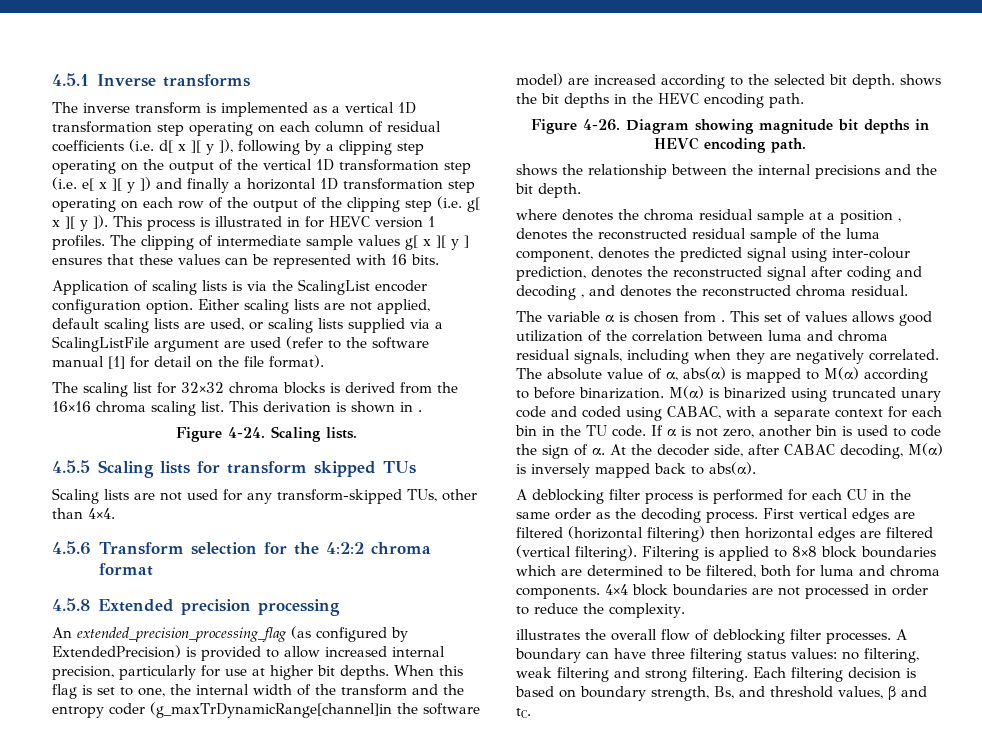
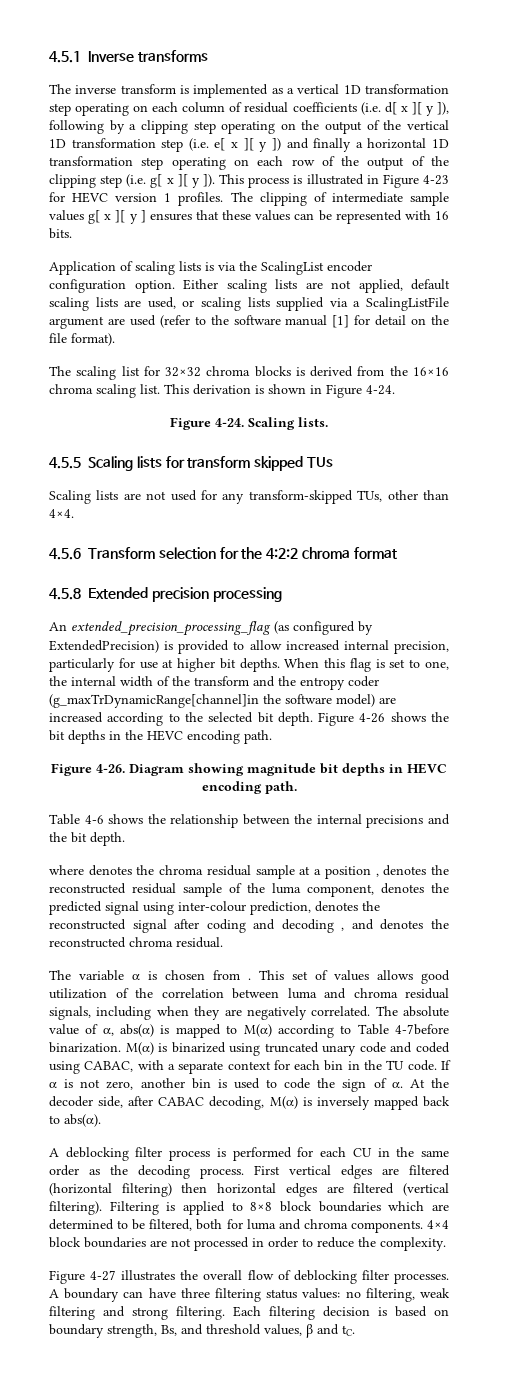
- This process is illustrated in for HEVC version 1 profiles.
+ This process is illustrated in Figure 4-23 for HEVC version 1 profiles.
- This derivation is shown in .
+ This derivation is shown in Figure 4-24.
- When this flag is set to one, the internal width of the transform and the entropy coder (g_maxTrDynamicRange[channel]in the software model) are increased according to the selected bit depth. shows the bit depths in the HEVC encoding path.
+ When this flag is set to one, the internal width of the transform and the entropy coder (g_maxTrDynamicRange[channel]in the software model) are increased according to the selected bit depth. Figure 4-26 shows the bit depths in the HEVC encoding path.
- shows the relationship between the internal precisions and the bit depth.
+ Table 4-6 shows the relationship between the internal precisions and the bit depth.
- The absolute value of α, abs(α) is mapped to M(α) according to before binarization.
+ The absolute value of α, abs(α) is mapped to M(α) according to Table 4-7before binarization.
- illustrates the overall flow of deblocking filter processes.
+ Figure 4-27 illustrates the overall flow of deblocking filter processes.

